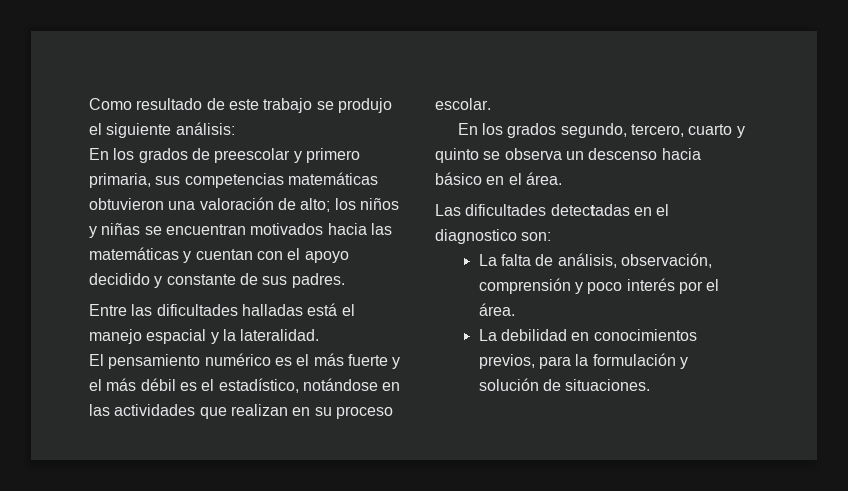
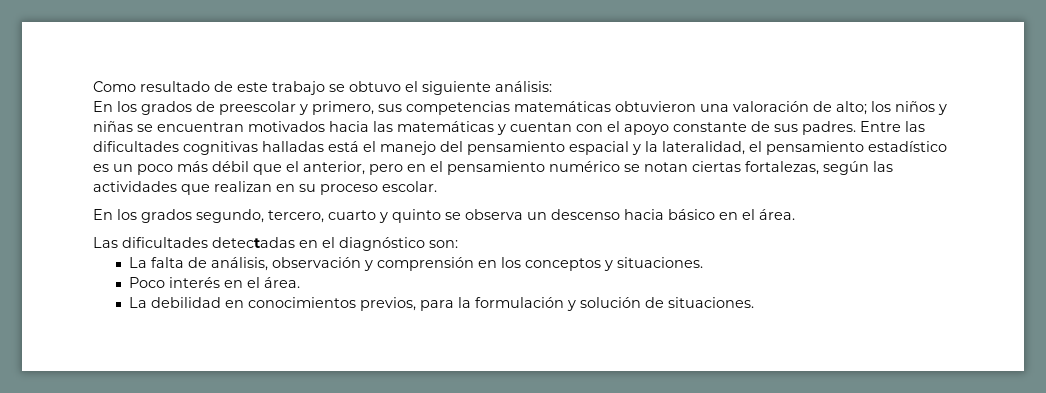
- Como resultado de este trabajo se produjo el siguiente análisis:
+ Como resultado de este trabajo se obtuvo el siguiente análisis:
- En los grados de preescolar y primero primaria, sus competencias matemáticas obtuvieron una valoración de alto; los niños y niñas se encuentran motivados hacia las matemáticas y cuentan con el apoyo decidido y constante de sus padres.
- Entre las dificultades halladas está el manejo espacial y la lateralidad.
- El pensamiento numérico es el más fuerte y el más débil es el estadístico, notándose en las actividades que realizan en su proceso escolar.
+ En los grados de preescolar y primero, sus competencias matemáticas obtuvieron una valoración de alto; los niños y niñas se encuentran motivados hacia las matemáticas y cuentan con el apoyo constante de sus padres. Entre las dificultades cognitivas halladas está el manejo del pensamiento espacial y la lateralidad, el pensamiento estadístico es un poco más débil que el anterior, pero en el pensamiento numérico se notan ciertas fortalezas, según las actividades que realizan en su proceso escolar.
- Las dificultades detectadas en el diagnostico son:
+ Las dificultades detectadas en el diagnóstico son:
- La falta de análisis, observación, comprensión y poco interés por el área.
+ La falta de análisis, observación y comprensión en los conceptos y situaciones.
+ Poco interés en el área.

